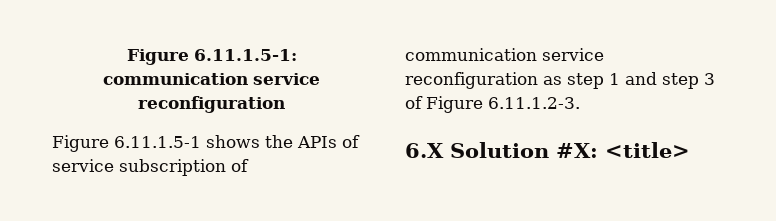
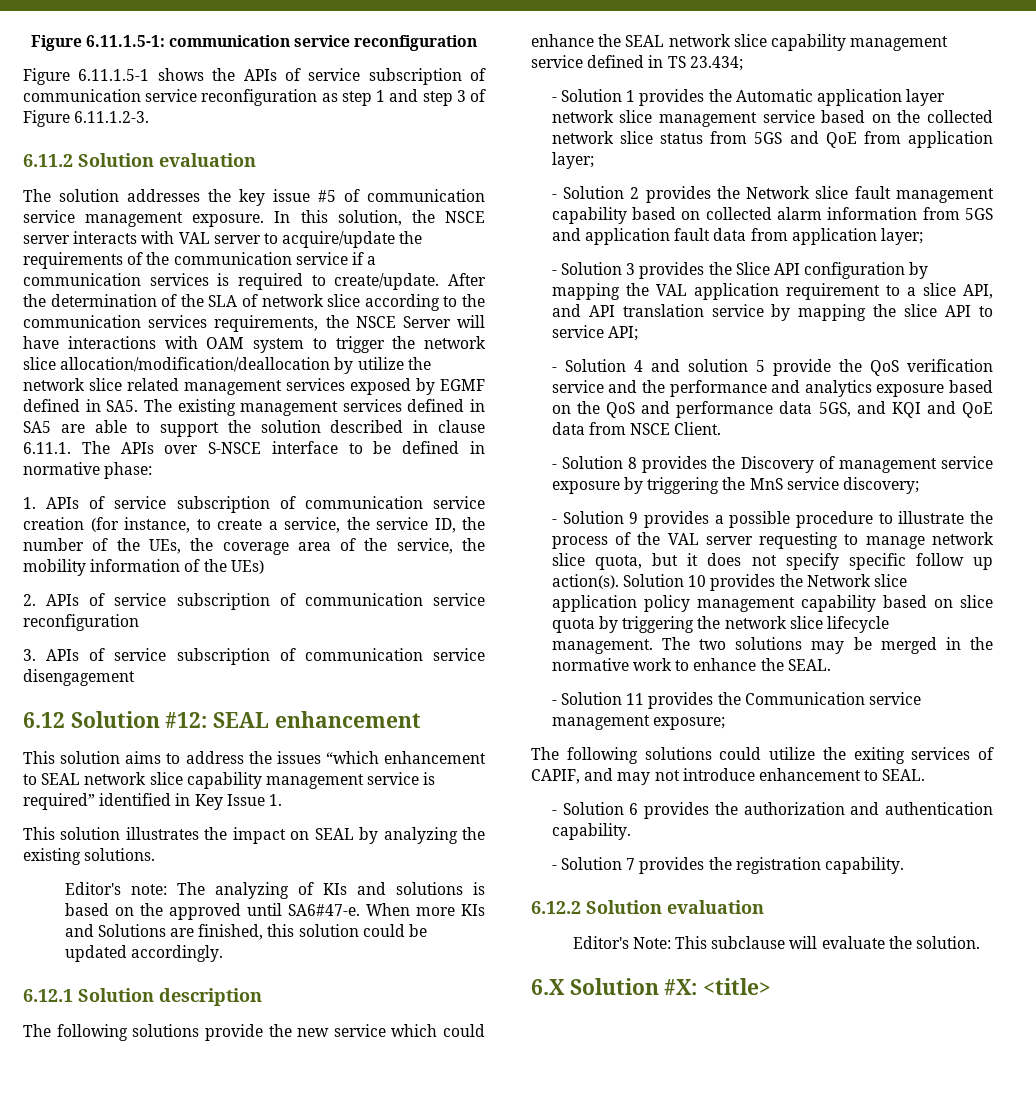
+ 6.11.2 Solution evaluation
+ The solution addresses the key issue #5 of communication service management exposure. In this solution, the NSCE server interacts with VAL server to acquire/update the requirements of the communication service if a communication services is required to create/update. After the determination of the SLA of network slice according to the communication services requirements, the NSCE Server will have interactions with OAM system to trigger the network slice allocation/modification/deallocation by utilize the network slice related management services exposed by EGMF defined in SA5. The existing management services defined in SA5 are able to support the solution described in clause 6.11.1. The APIs over S-NSCE interface to be defined in normative phase:
+ 1. APIs of service subscription of communication service creation (for instance, to create a service, the service ID, the number of the UEs, the coverage area of the service, the mobility information of the UEs)
+ 2. APIs of service subscription of communication service reconfiguration
+ 3. APIs of service subscription of communication service disengagement
+ 6.12 Solution #12: SEAL enhancement
+ This solution aims to address the issues “which enhancement to SEAL network slice capability management service is required” identified in Key Issue 1.
+ This solution illustrates the impact on SEAL by analyzing the existing solutions.
+ Editor's note: The analyzing of KIs and solutions is based on the approved until SA6#47-e. When more KIs and Solutions are finished, this solution could be updated accordingly.
+ 6.12.1 Solution description
+ The following solutions provide the new service which could enhance the SEAL network slice capability management service defined in TS 23.434;
+ - Solution 1 provides the Automatic application layer network slice management service based on the collected network slice status from 5GS and QoE from application layer;
+ - Solution 2 provides the Network slice fault management capability based on collected alarm information from 5GS and application fault data from application layer;
+ - Solution 3 provides the Slice API configuration by mapping the VAL application requirement to a slice API, and API translation service by mapping the slice API to service API;
+ - Solution 4 and solution 5 provide the QoS verification service and the performance and analytics exposure based on the QoS and performance data 5GS, and KQI and QoE data from NSCE Client.
+ - Solution 8 provides the Discovery of management service exposure by triggering the MnS service discovery;
+ - Solution 9 provides a possible procedure to illustrate the process of the VAL server requesting to manage network slice quota, but it does not specify specific follow up action(s). Solution 10 provides the Network slice application policy management capability based on slice quota by triggering the network slice lifecycle management. The two solutions may be merged in the normative work to enhance the SEAL.
+ - Solution 11 provides the Communication service management exposure;
+ The following solutions could utilize the exiting services of CAPIF, and may not introduce enhancement to SEAL.
+ - Solution 6 provides the authorization and authentication capability.
+ - Solution 7 provides the registration capability.
+ 6.12.2 Solution evaluation
+ Editor's Note: This subclause will evaluate the solution.

